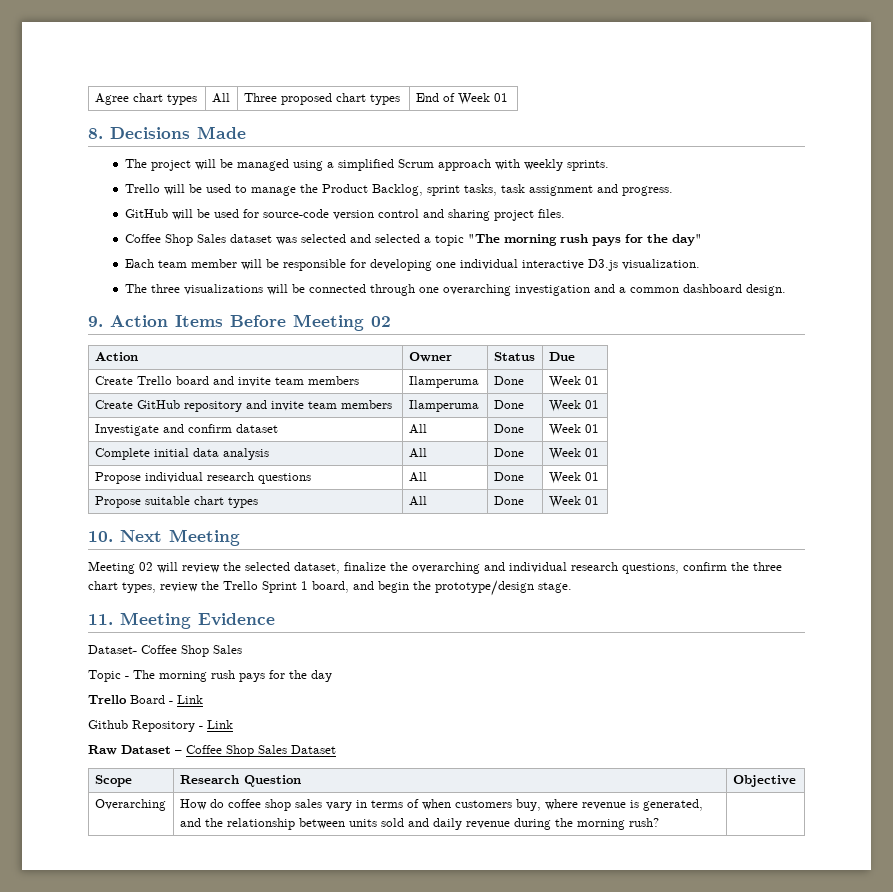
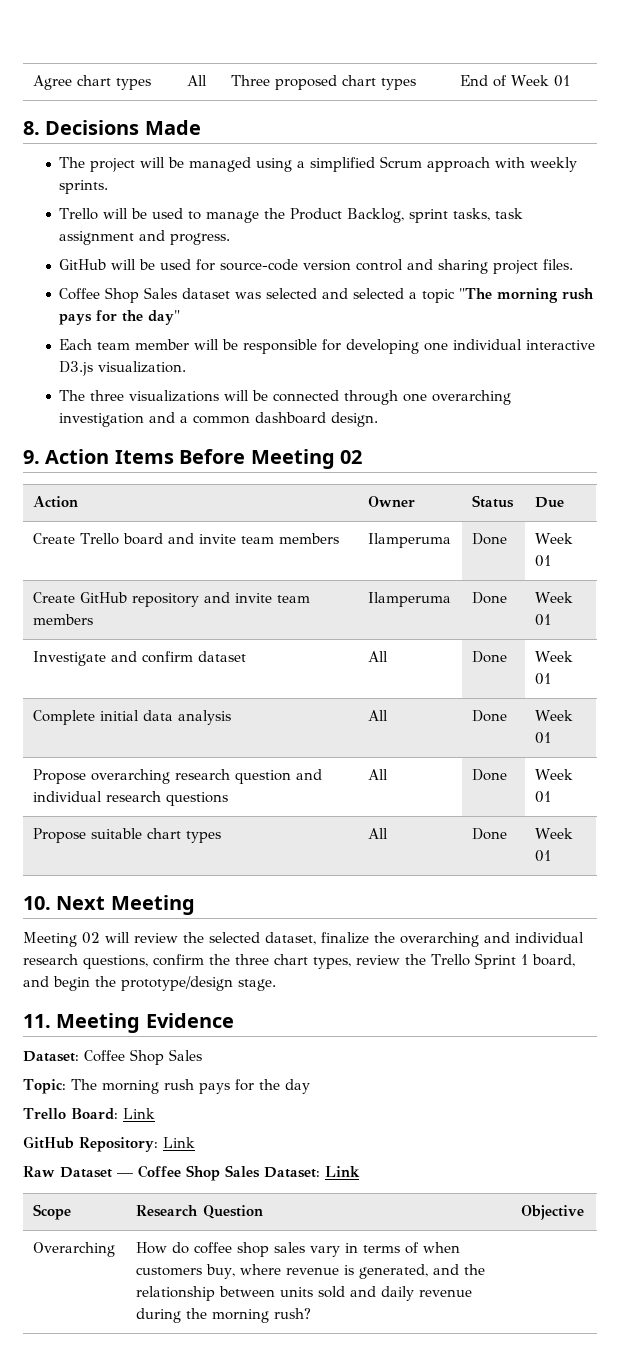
- Propose individual research questions | All | Done | Week 01
+ Propose overarching research question and individual research questions | All | Done | Week 01
- Dataset- Coffee Shop Sales
+ Dataset: Coffee Shop Sales
- Topic - The morning rush pays for the day
+ Topic: The morning rush pays for the day
- Trello Board - Link
- Github Repository - Link
+ Trello Board: Link
+ GitHub Repository: Link
- Raw Dataset – Coffee Shop Sales Dataset
+ Raw Dataset — Coffee Shop Sales Dataset: Link

